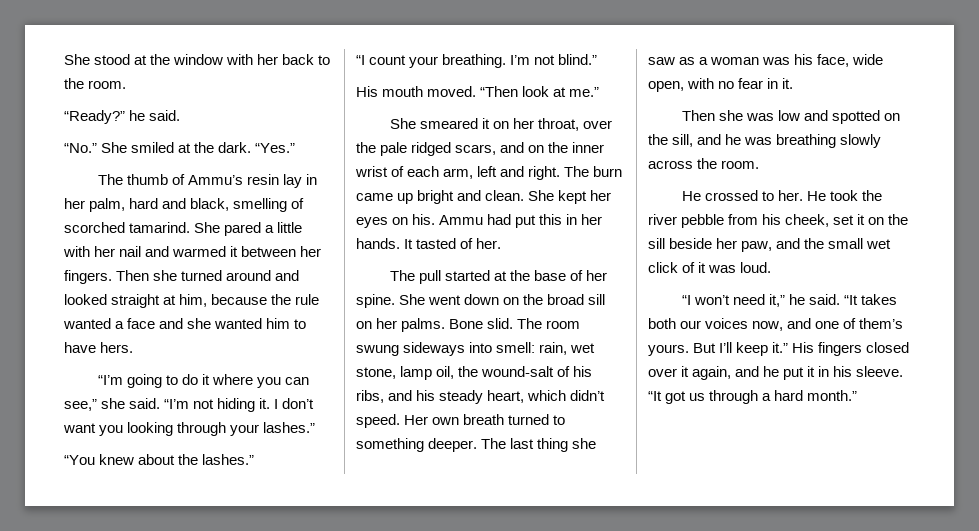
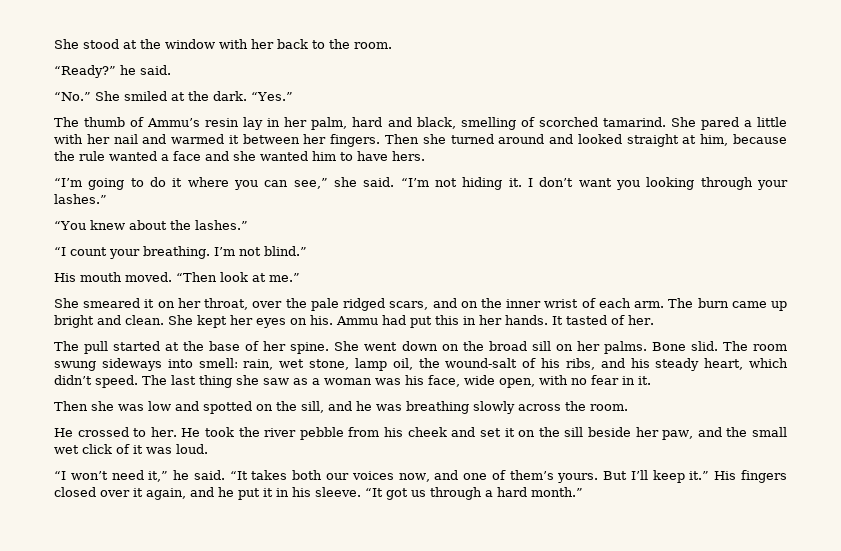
- She smeared it on her throat, over the pale ridged scars, and on the inner wrist of each arm, left and right.
+ She smeared it on her throat, over the pale ridged scars, and on the inner wrist of each arm.
- Her own breath turned to something deeper.
- He took the river pebble from his cheek, set it on the sill beside her paw, and the small wet click of it was loud.
+ He took the river pebble from his cheek and set it on the sill beside her paw, and the small wet click of it was loud.

